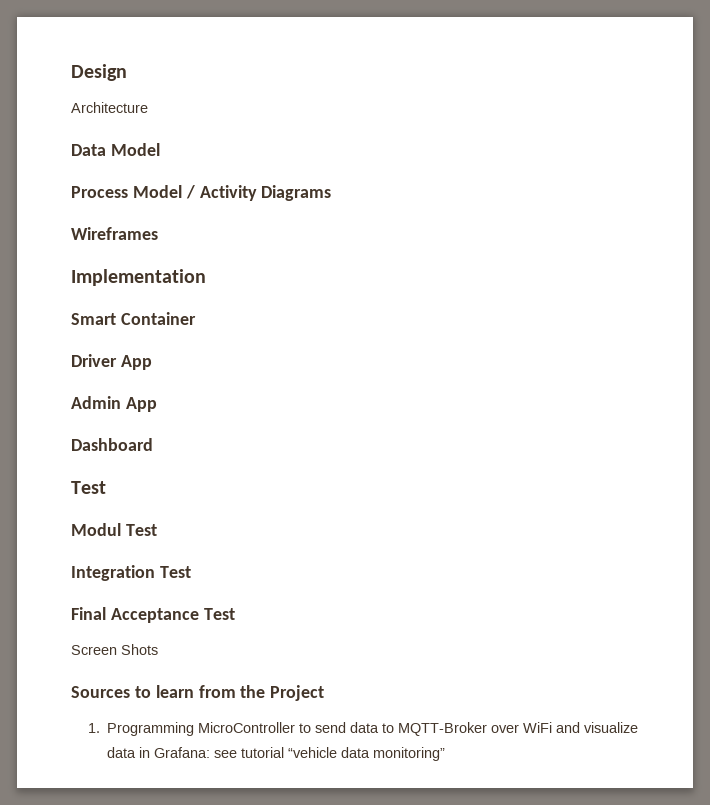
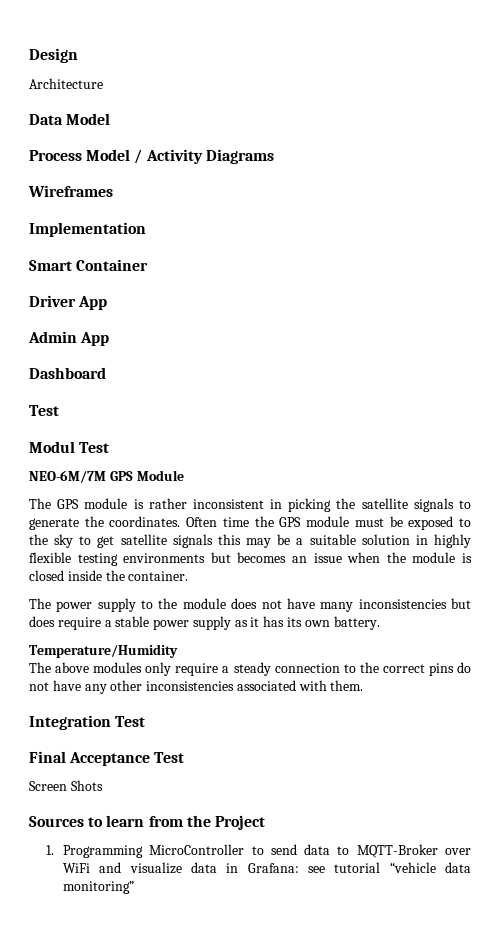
+ NEO-6M/7M GPS Module
+ The GPS module is rather inconsistent in picking the satellite signals to generate the coordinates. Often time the GPS module must be exposed to the sky to get satellite signals this may be a suitable solution in highly flexible testing environments but becomes an issue when the module is closed inside the container.
+ The power supply to the module does not have many inconsistencies but does require a stable power supply as it has its own battery.
+ Temperature/Humidity
+ The above modules only require a steady connection to the correct pins do not have any other inconsistencies associated with them.

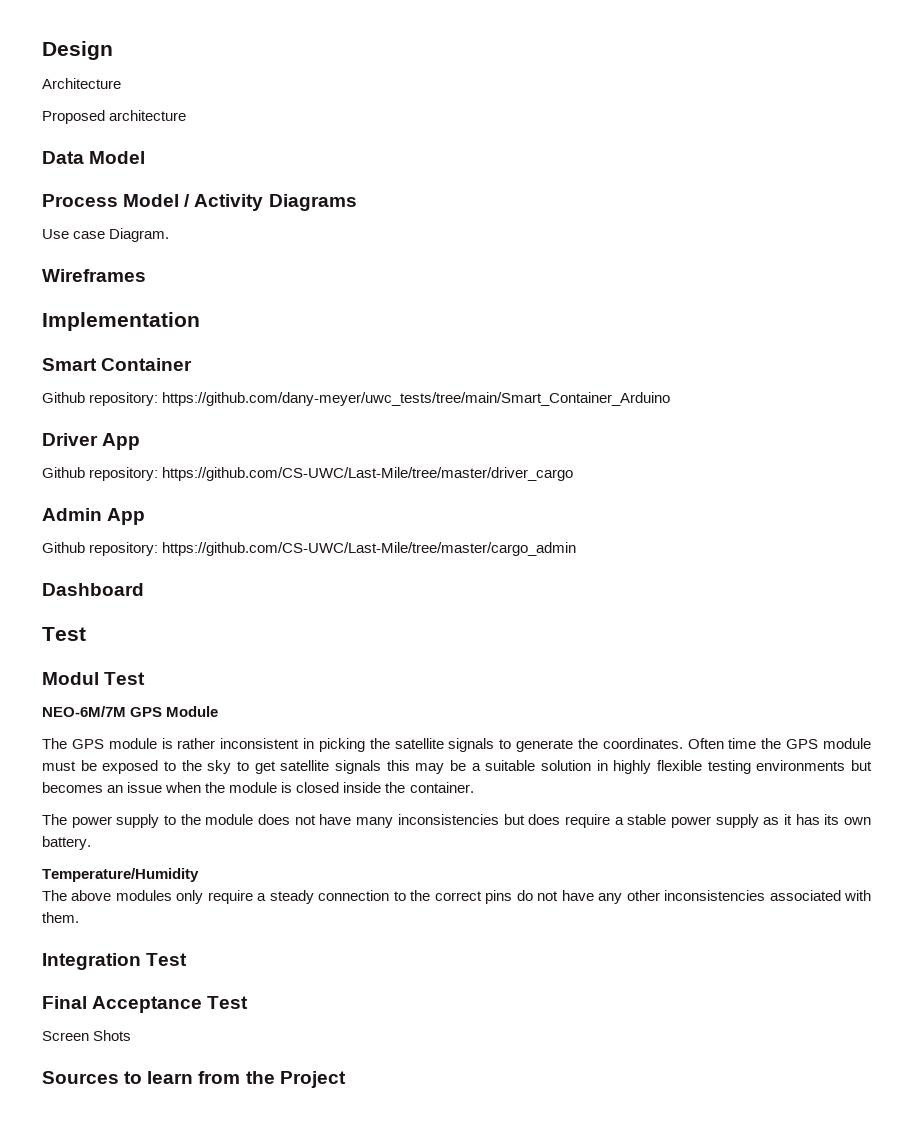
+ Proposed architecture
+ Use case Diagram.
+ Github repository: https://github.com/dany-meyer/uwc_tests/tree/main/Smart_Container_Arduino
+ Github repository: https://github.com/CS-UWC/Last-Mile/tree/master/driver_cargo
+ Github repository: https://github.com/CS-UWC/Last-Mile/tree/master/cargo_admin
- 1. Programming MicroController to send data to MQTT-Broker over WiFi and visualize data in Grafana: see tutorial “vehicle data monitoring”

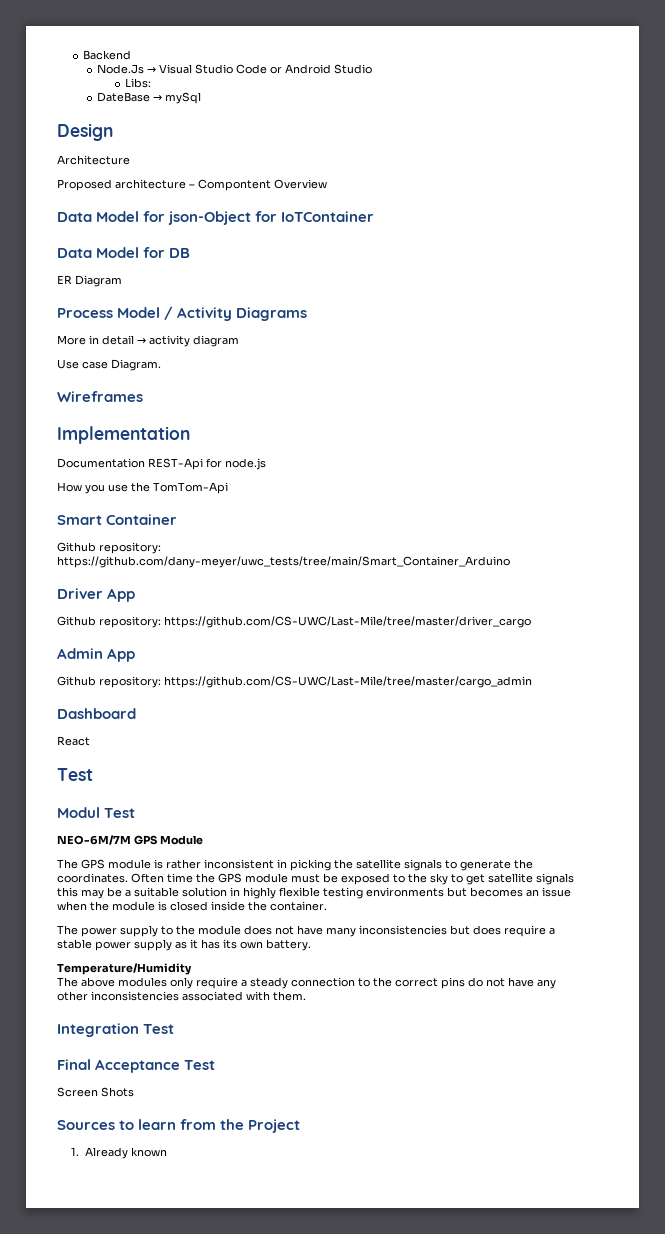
+ Backend
+ Node.Js → Visual Studio Code or Android Studio
+ Libs:
+ DateBase → mySql
- Proposed architecture
- Data Model
+ Proposed architecture – Compontent Overview
+ Data Model for json-Object for IoTContainer
+ Data Model for DB
+ ER Diagram
+ More in detail → activity diagram
+ Documentation REST-Api for node.js
+ How you use the TomTom-Api
+ React
+ 1. Already known

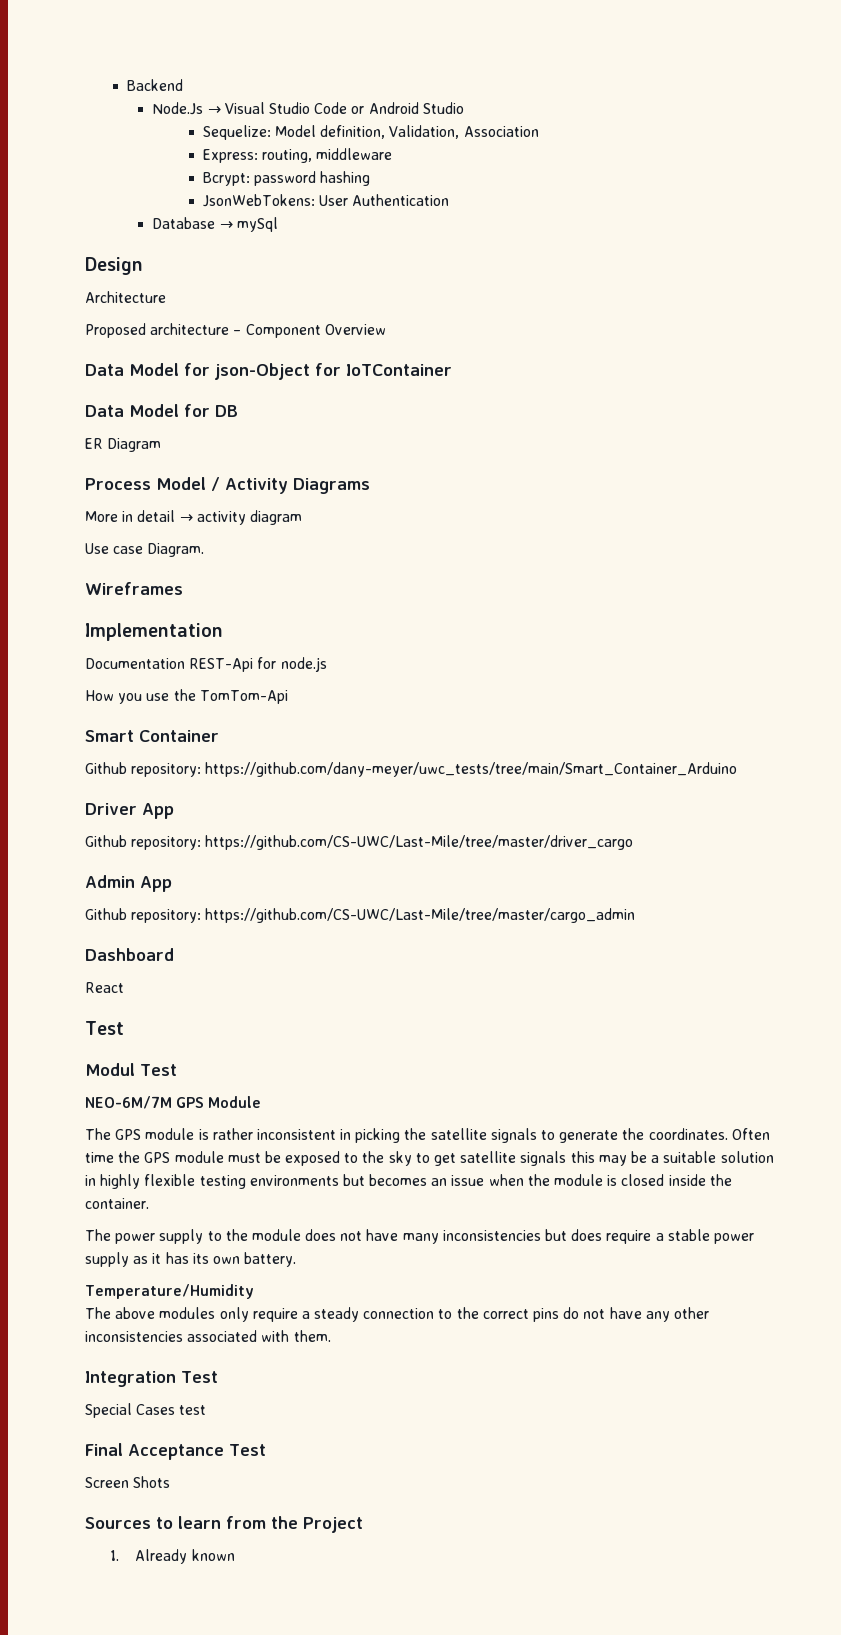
- Libs:
- DateBase → mySql
+ Sequelize: Model definition, Validation, Association
+ Express: routing, middleware
+ Bcrypt: password hashing
+ JsonWebTokens: User Authentication
+ Database → mySql
- Proposed architecture – Compontent Overview
+ Proposed architecture – Component Overview
+ Special Cases test

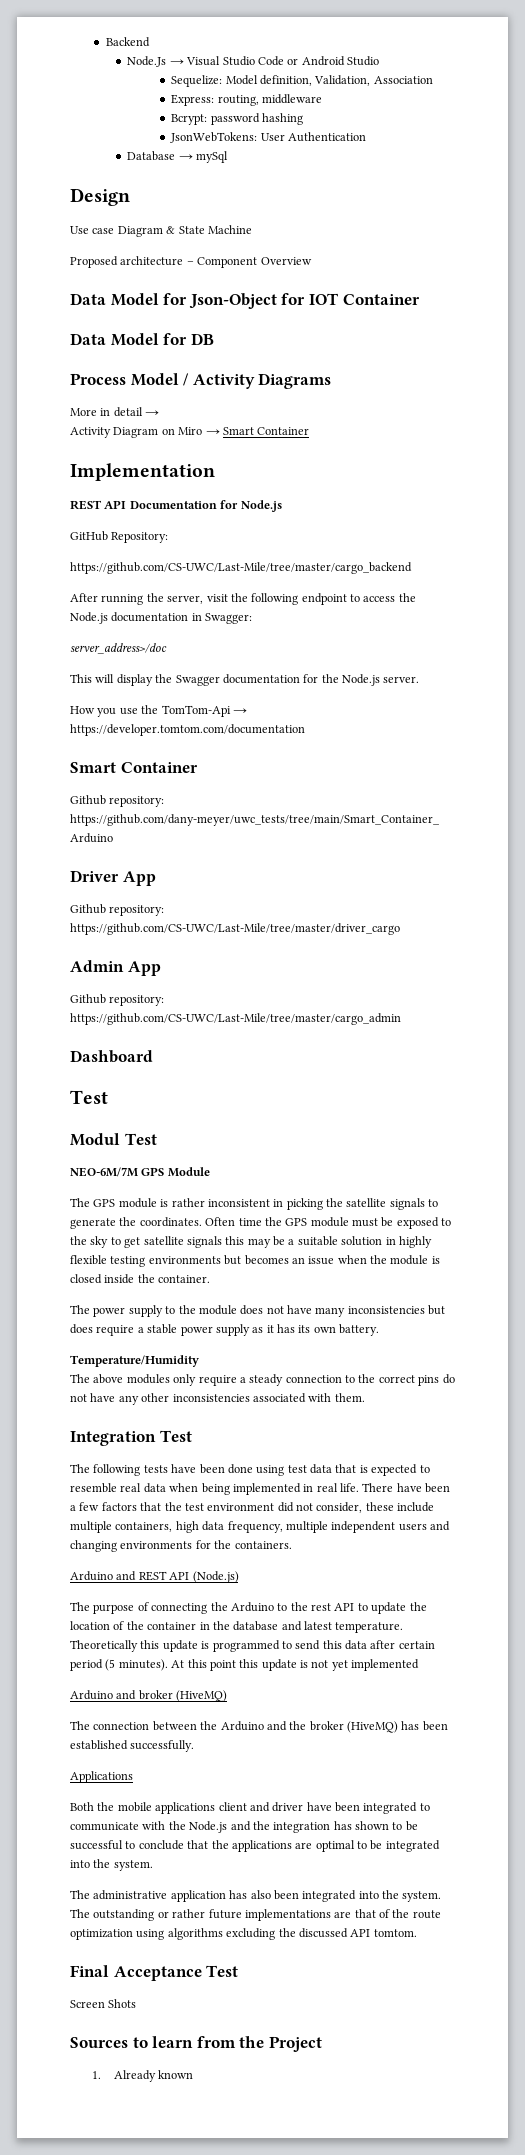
- Architecture
+ Use case Diagram & State Machine
- Data Model for json-Object for IoTContainer
+ Data Model for Json-Object for IOT Container
- ER Diagram
- More in detail → activity diagram
- Use case Diagram.
- Wireframes
+ More in detail →
+ Activity Diagram on Miro → Smart Container
  Implementation
- Documentation REST-Api for node.js
+ REST API Documentation for Node.js
+ GitHub Repository:
+ https://github.com/CS-UWC/Last-Mile/tree/master/cargo_backend
+ After running the server, visit the following endpoint to access the Node.js documentation in Swagger:
+ server_address>/doc
+ This will display the Swagger documentation for the Node.js server.
- How you use the TomTom-Api
+ How you use the TomTom-Api → https://developer.tomtom.com/documentation
- React
- Special Cases test
+ The following tests have been done using test data that is expected to resemble real data when being implemented in real life. There have been a few factors that the test environment did not consider, these include multiple containers, high data frequency, multiple independent users and changing environments for the containers.
+ Arduino and REST API (Node.js)
+ The purpose of connecting the Arduino to the rest API to update the location of the container in the database and latest temperature. Theoretically this update is programmed to send this data after certain period (5 minutes). At this point this update is not yet implemented
+ Arduino and broker (HiveMQ)
+ The connection between the Arduino and the broker (HiveMQ) has been established successfully.
+ Applications
+ Both the mobile applications client and driver have been integrated to communicate with the Node.js and the integration has shown to be successful to conclude that the applications are optimal to be integrated into the system.
+ The administrative application has also been integrated into the system. The outstanding or rather future implementations are that of the route optimization using algorithms excluding the discussed API tomtom.

